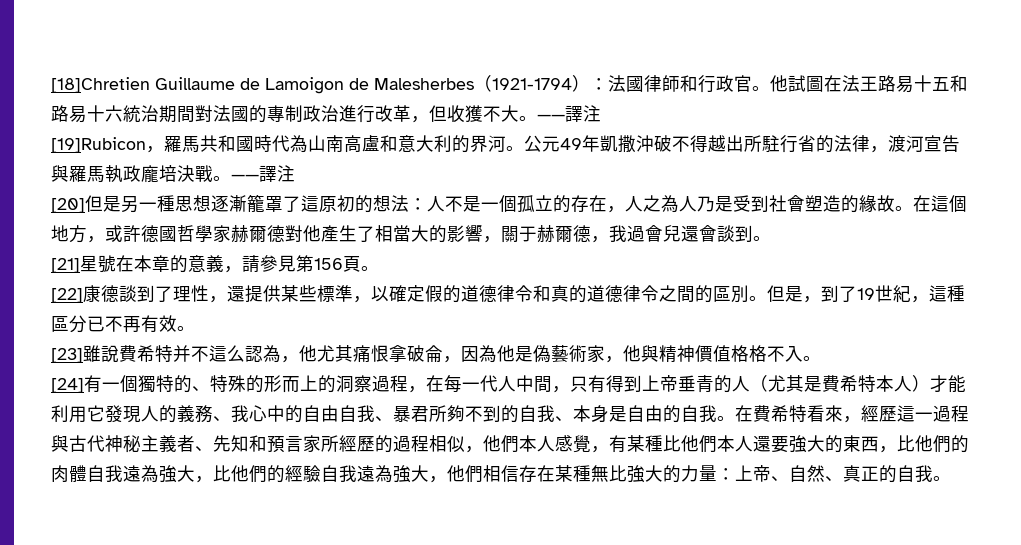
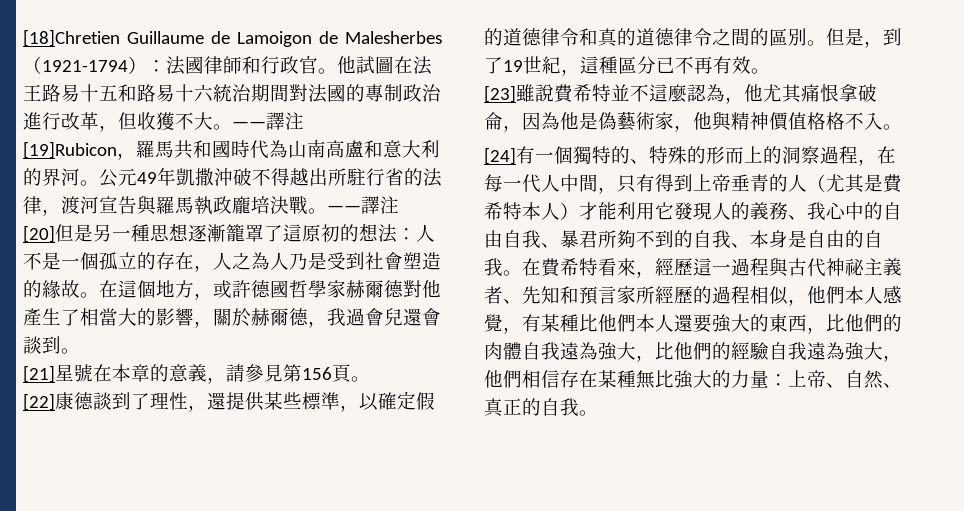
- 在這個地方，或許德國哲學家赫爾德對他產生了相當大的影響，關于赫爾德，我過會兒還會談到。
+ 在這個地方，或許德國哲學家赫爾德對他產生了相當大的影響，關於赫爾德，我過會兒還會談到。
- [23]雖說費希特并不這么認為，他尤其痛恨拿破侖，因為他是偽藝術家，他與精神價值格格不入。
+ [23]雖說費希特並不這麼認為，他尤其痛恨拿破侖，因為他是偽藝術家，他與精神價值格格不入。
- 在費希特看來，經歷這一過程與古代神秘主義者、先知和預言家所經歷的過程相似，他們本人感覺，有某種比他們本人還要強大的東西，比他們的肉體自我遠為強大，比他們的經驗自我遠為強大，他們相信存在某種無比強大的力量：上帝、自然、真正的自我。
+ 在費希特看來，經歷這一過程與古代神祕主義者、先知和預言家所經歷的過程相似，他們本人感覺，有某種比他們本人還要強大的東西，比他們的肉體自我遠為強大，比他們的經驗自我遠為強大，他們相信存在某種無比強大的力量：上帝、自然、真正的自我。

